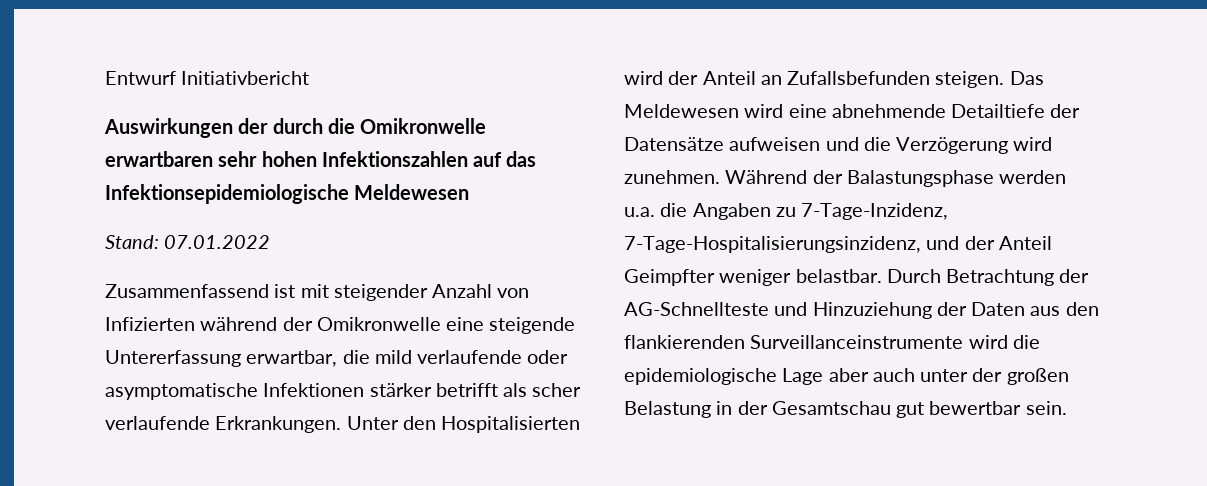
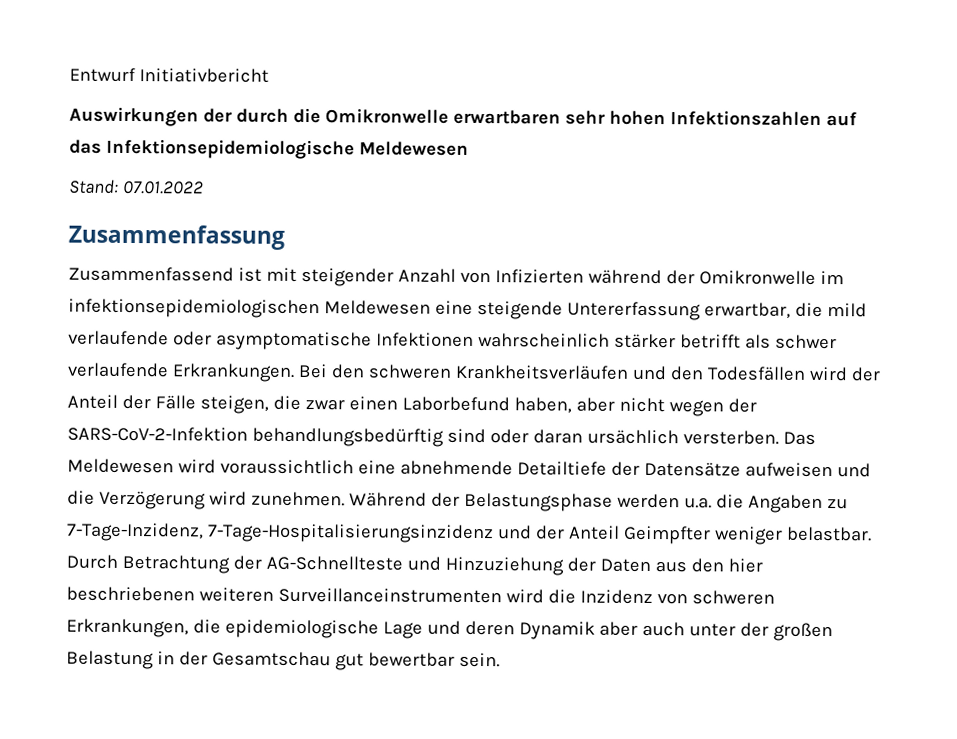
+ Zusammenfassung
- Zusammenfassend ist mit steigender Anzahl von Infizierten während der Omikronwelle eine steigende Untererfassung erwartbar, die mild verlaufende oder asymptomatische Infektionen stärker betrifft als scher verlaufende Erkrankungen.
+ Zusammenfassend ist mit steigender Anzahl von Infizierten während der Omikronwelle im infektionsepidemiologischen Meldewesen eine steigende Untererfassung erwartbar, die mild verlaufende oder asymptomatische Infektionen wahrscheinlich stärker betrifft als schwer verlaufende Erkrankungen.
- Unter den Hospitalisierten wird der Anteil an Zufallsbefunden steigen.
+ Bei den schweren Krankheitsverläufen und den Todesfällen wird der Anteil der Fälle steigen, die zwar einen Laborbefund haben, aber nicht wegen der SARS-CoV-2-Infektion behandlungsbedürftig sind oder daran ursächlich versterben.
- Das Meldewesen wird eine abnehmende Detailtiefe der Datensätze aufweisen und die Verzögerung wird zunehmen.
+ Das Meldewesen wird voraussichtlich eine abnehmende Detailtiefe der Datensätze aufweisen und die Verzögerung wird zunehmen.
- Während der Balastungsphase werden u.a. die Angaben zu 7-Tage-Inzidenz, 7-Tage-Hospitalisierungsinzidenz, und der Anteil Geimpfter weniger belastbar.
+ Während der Belastungsphase werden u.a. die Angaben zu 7-Tage-Inzidenz, 7-Tage-Hospitalisierungsinzidenz und der Anteil Geimpfter weniger belastbar.
- Durch Betrachtung der AG-Schnellteste und Hinzuziehung der Daten aus den flankierenden Surveillanceinstrumente wird die epidemiologische Lage aber auch unter der großen Belastung in der Gesamtschau gut bewertbar sein.
+ Durch Betrachtung der AG-Schnellteste und Hinzuziehung der Daten aus den hier beschriebenen weiteren Surveillanceinstrumenten wird die Inzidenz von schweren Erkrankungen, die epidemiologische Lage und deren Dynamik aber auch unter der großen Belastung in der Gesamtschau gut bewertbar sein.

